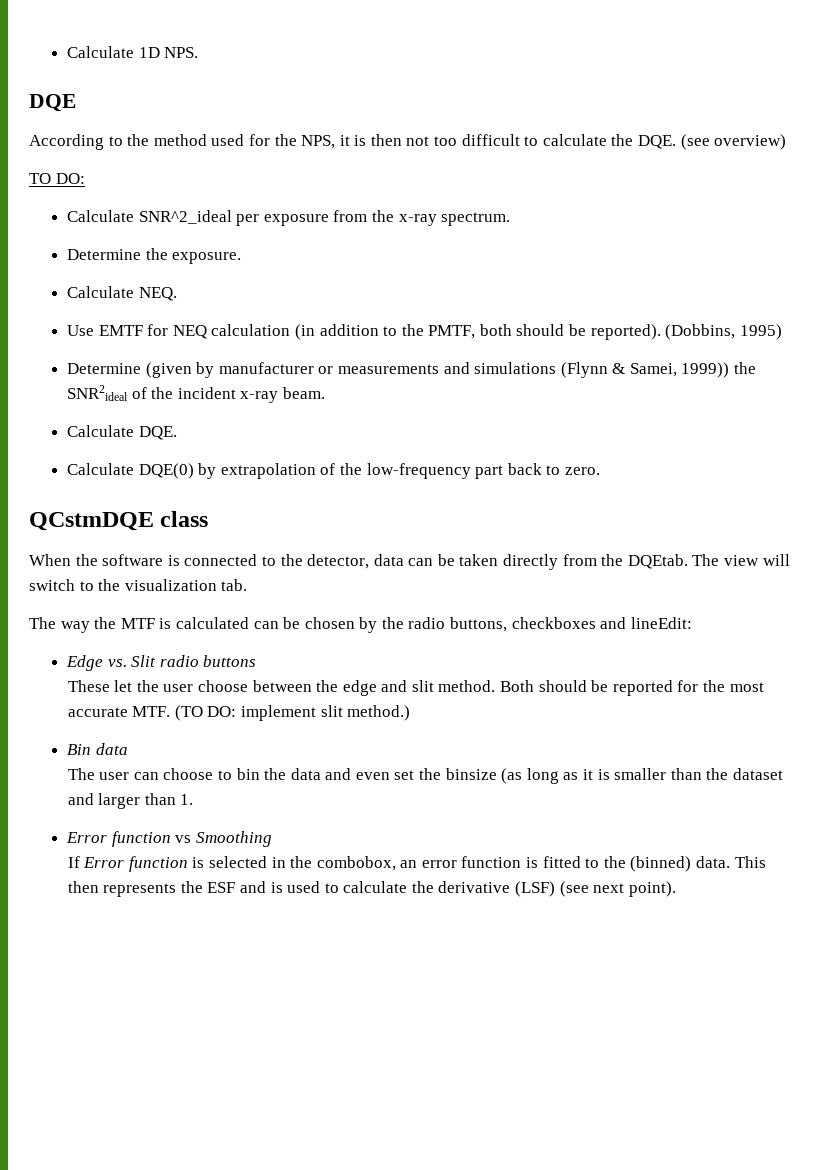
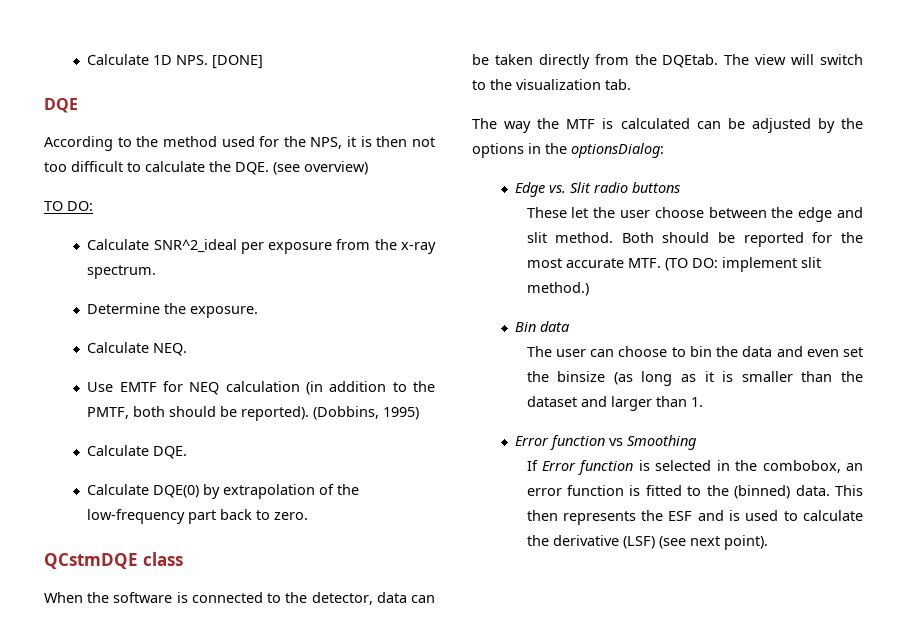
- Calculate 1D NPS.
+ Calculate 1D NPS. [DONE]
- Determine (given by manufacturer or measurements and simulations (Flynn & Samei, 1999)) the SNR2ideal of the incident x-ray beam.
- The way the MTF is calculated can be chosen by the radio buttons, checkboxes and lineEdit:
+ The way the MTF is calculated can be adjusted by the options in the optionsDialog:

